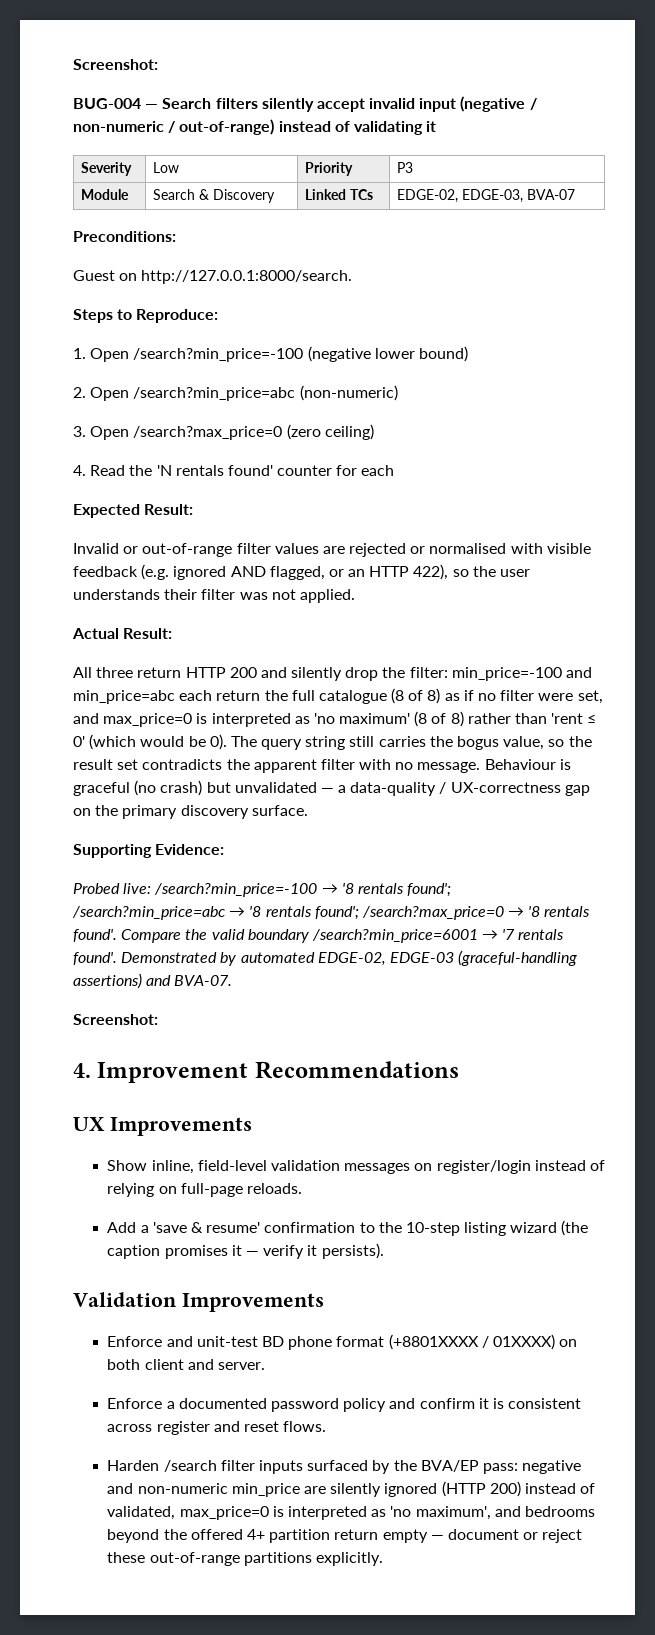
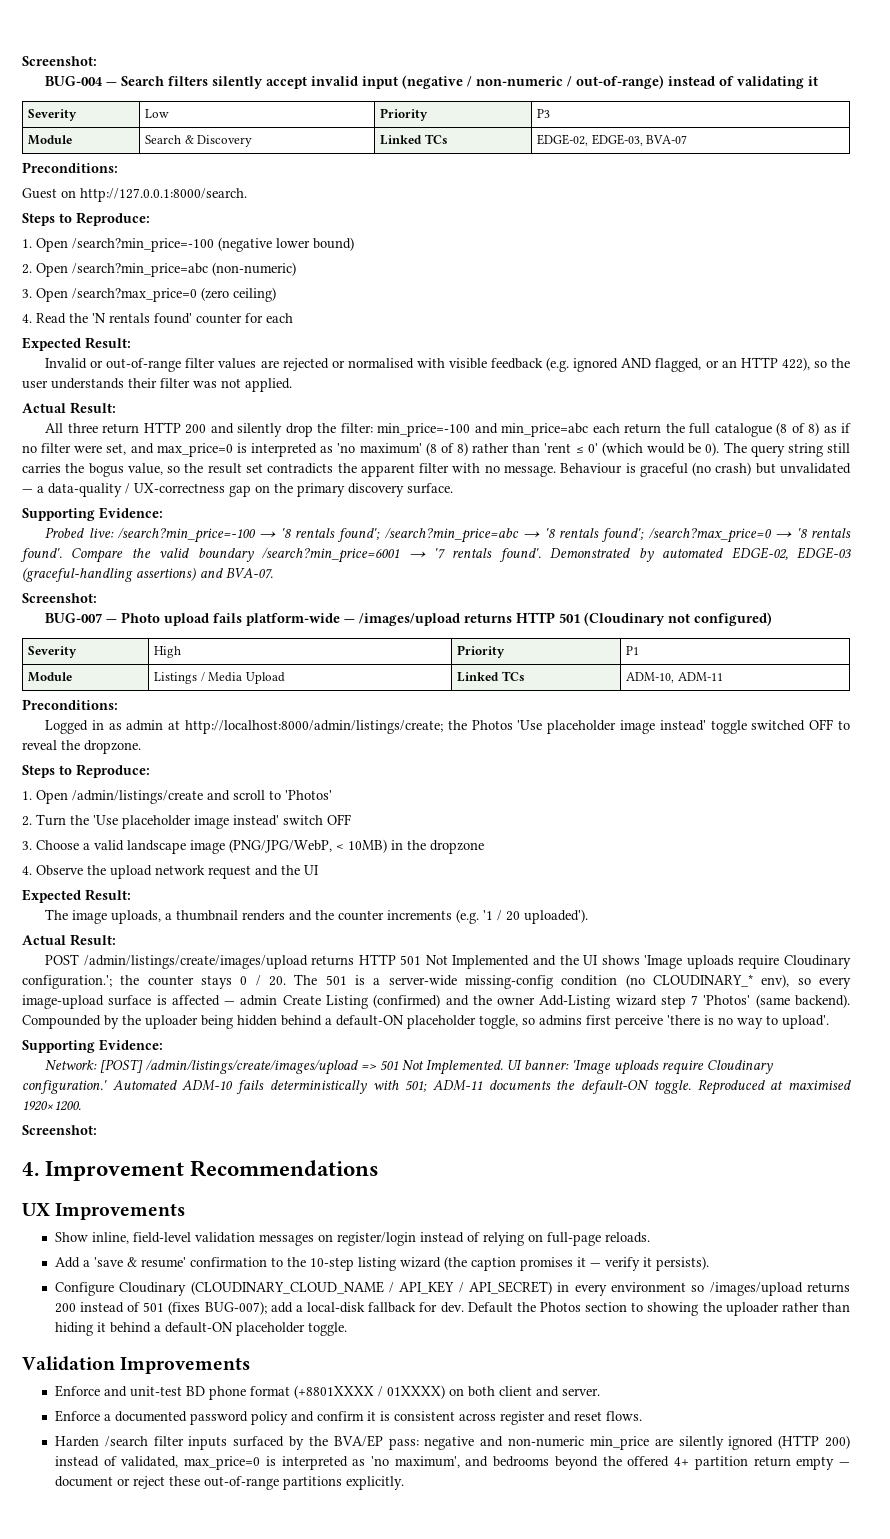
+ BUG-007 — Photo upload fails platform-wide — /images/upload returns HTTP 501 (Cloudinary not configured)
+ Severity | High | Priority | P1
+ Module | Listings / Media Upload | Linked TCs | ADM-10, ADM-11
+ Preconditions:
+ Logged in as admin at http://localhost:8000/admin/listings/create; the Photos 'Use placeholder image instead' toggle switched OFF to reveal the dropzone.
+ Steps to Reproduce:
+ 1. Open /admin/listings/create and scroll to 'Photos'
+ 2. Turn the 'Use placeholder image instead' switch OFF
+ 3. Choose a valid landscape image (PNG/JPG/WebP, < 10MB) in the dropzone
+ 4. Observe the upload network request and the UI
+ Expected Result:
+ The image uploads, a thumbnail renders and the counter increments (e.g. '1 / 20 uploaded').
+ Actual Result:
+ POST /admin/listings/create/images/upload returns HTTP 501 Not Implemented and the UI shows 'Image uploads require Cloudinary configuration.'; the counter stays 0 / 20. The 501 is a server-wide missing-config condition (no CLOUDINARY_* env), so every image-upload surface is affected — admin Create Listing (confirmed) and the owner Add-Listing wizard step 7 'Photos' (same backend). Compounded by the uploader being hidden behind a default-ON placeholder toggle, so admins first perceive 'there is no way to upload'.
+ Supporting Evidence:
+ Network: [POST] /admin/listings/create/images/upload => 501 Not Implemented. UI banner: 'Image uploads require Cloudinary configuration.' Automated ADM-10 fails deterministically with 501; ADM-11 documents the default-ON toggle. Reproduced at maximised 1920×1200.
+ Screenshot:
+ Configure Cloudinary (CLOUDINARY_CLOUD_NAME / API_KEY / API_SECRET) in every environment so /images/upload returns 200 instead of 501 (fixes BUG-007); add a local-disk fallback for dev. Default the Photos section to showing the uploader rather than hiding it behind a default-ON placeholder toggle.

